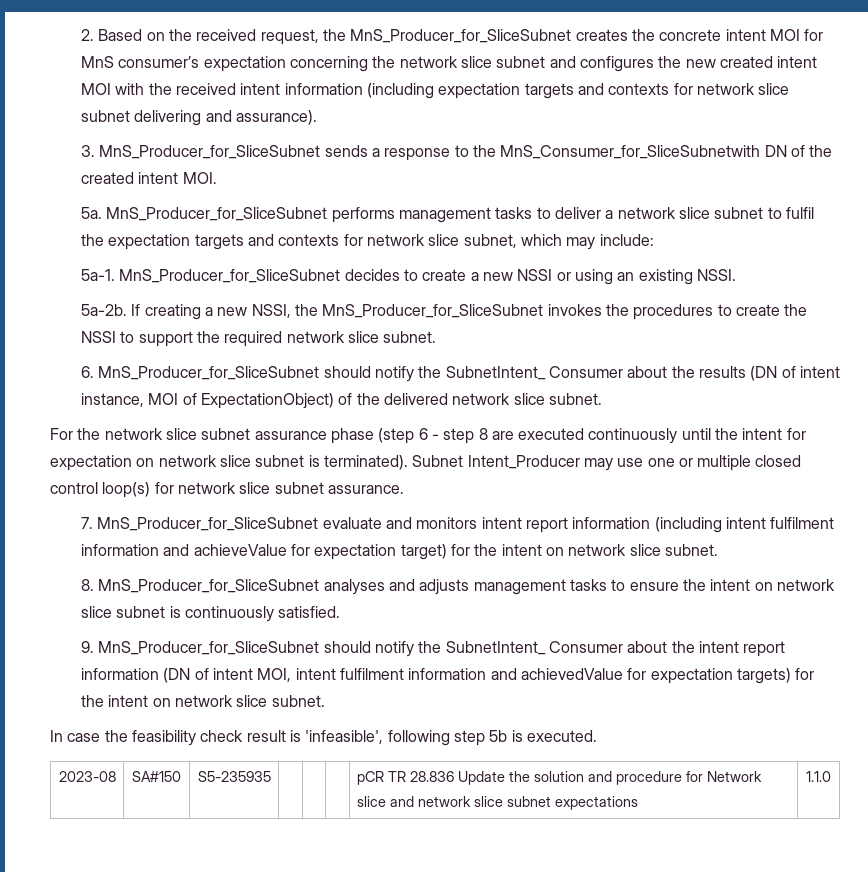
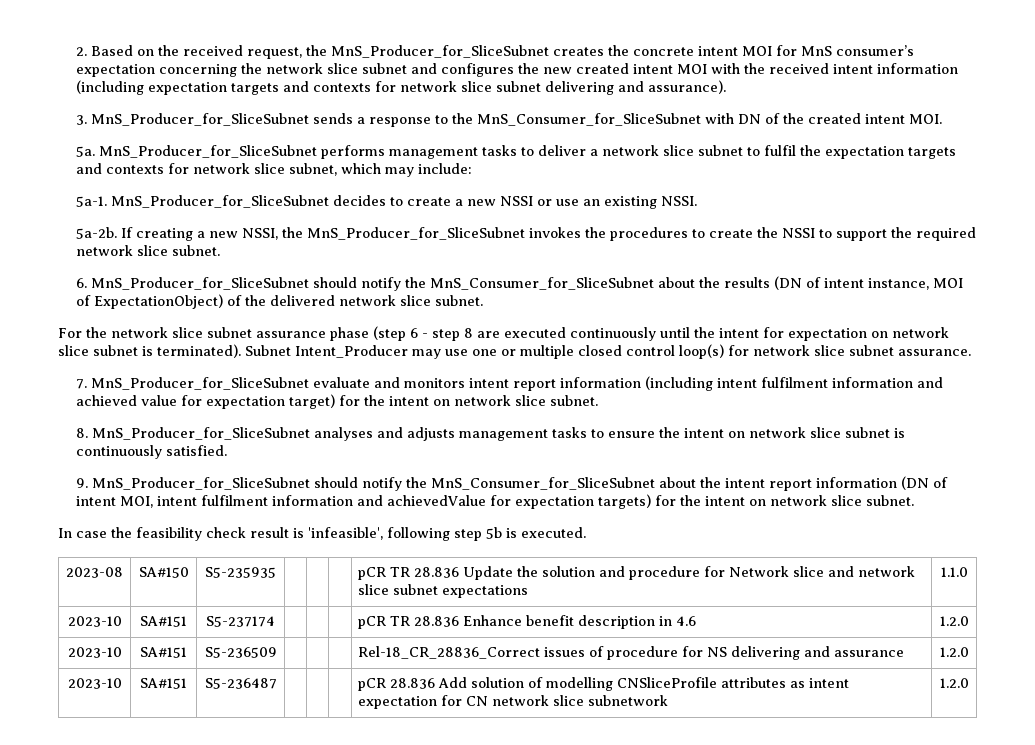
- 3. MnS_Producer_for_SliceSubnet sends a response to the MnS_Consumer_for_SliceSubnetwith DN of the created intent MOI.
+ 3. MnS_Producer_for_SliceSubnet sends a response to the MnS_Consumer_for_SliceSubnet with DN of the created intent MOI.
- MnS_Producer_for_SliceSubnet decides to create a new NSSI or using an existing NSSI.
+ MnS_Producer_for_SliceSubnet decides to create a new NSSI or use an existing NSSI.
- 6. MnS_Producer_for_SliceSubnet should notify the SubnetIntent_ Consumer about the results (DN of intent instance, MOI of ExpectationObject) of the delivered network slice subnet.
+ 6. MnS_Producer_for_SliceSubnet should notify the MnS_Consumer_for_SliceSubnet about the results (DN of intent instance, MOI of ExpectationObject) of the delivered network slice subnet.
- 7. MnS_Producer_for_SliceSubnet evaluate and monitors intent report information (including intent fulfilment information and achieveValue for expectation target) for the intent on network slice subnet.
+ 7. MnS_Producer_for_SliceSubnet evaluate and monitors intent report information (including intent fulfilment information and achieved value for expectation target) for the intent on network slice subnet.
- 9. MnS_Producer_for_SliceSubnet should notify the SubnetIntent_ Consumer about the intent report information (DN of intent MOI, intent fulfilment information and achievedValue for expectation targets) for the intent on network slice subnet.
+ 9. MnS_Producer_for_SliceSubnet should notify the MnS_Consumer_for_SliceSubnet about the intent report information (DN of intent MOI, intent fulfilment information and achievedValue for expectation targets) for the intent on network slice subnet.
+ 2023-10 | SA#151 | S5-237174 | | | | pCR TR 28.836 Enhance benefit description in 4.6 | 1.2.0
+ 2023-10 | SA#151 | S5-236509 | | | | Rel-18_CR_28836_Correct issues of procedure for NS delivering and assurance | 1.2.0
+ 2023-10 | SA#151 | S5-236487 | | | | pCR 28.836 Add solution of modelling CNSliceProfile attributes as intent expectation for CN network slice subnetwork | 1.2.0

